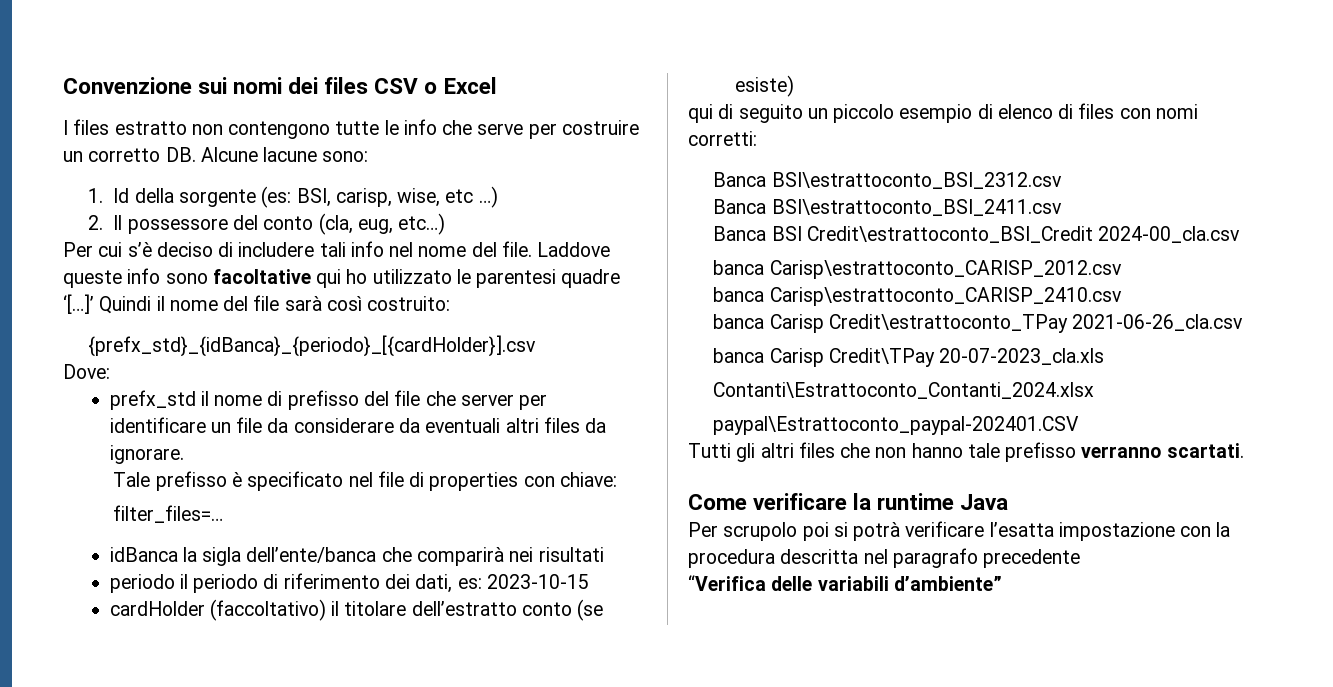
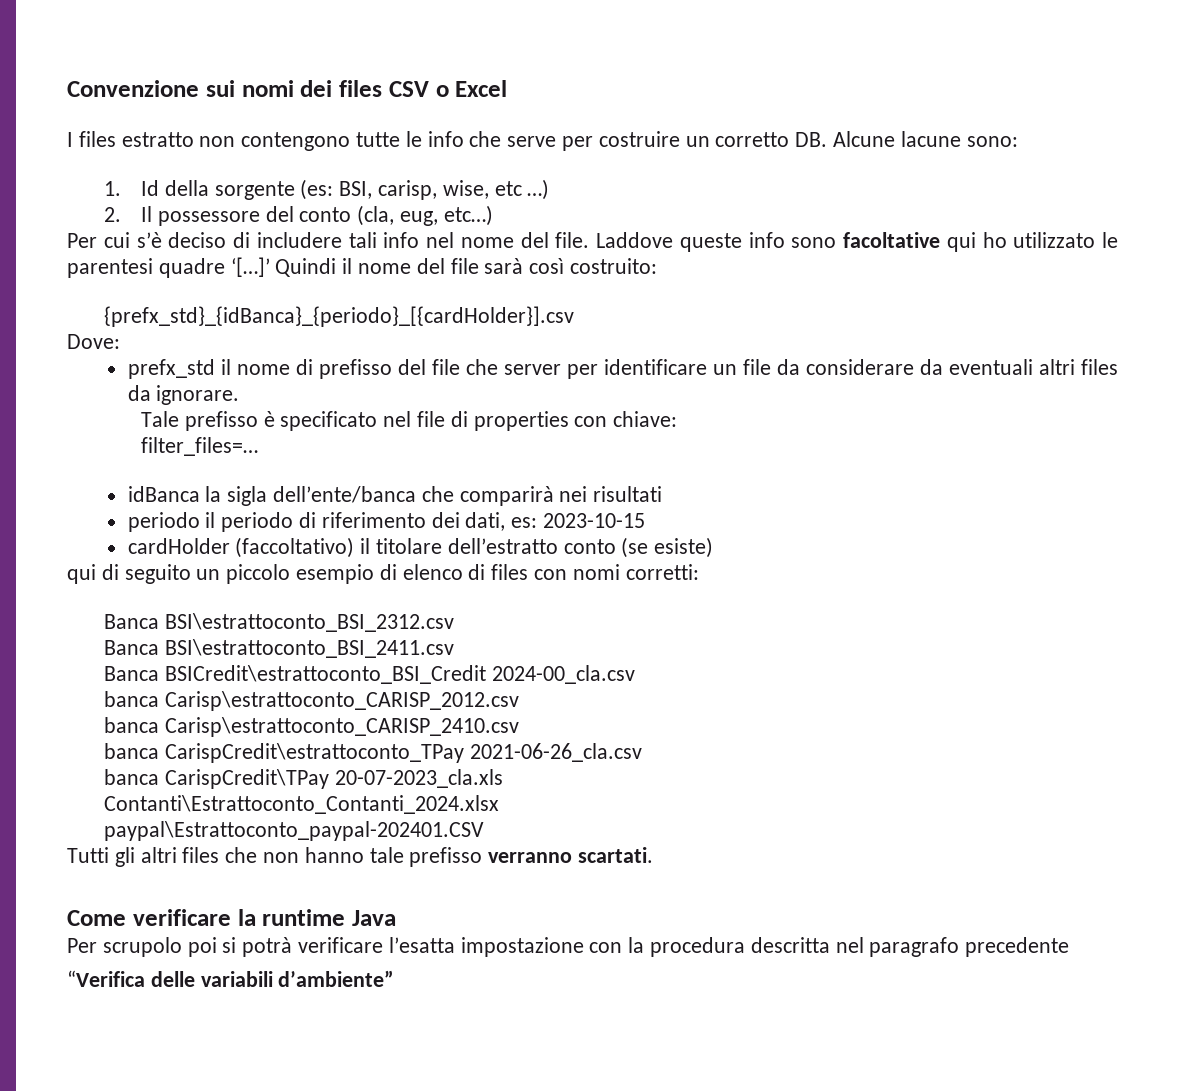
- Banca BSI Credit\estrattoconto_BSI_Credit 2024-00_cla.csv
+ Banca BSICredit\estrattoconto_BSI_Credit 2024-00_cla.csv
- banca Carisp Credit\estrattoconto_TPay 2021-06-26_cla.csv
+ banca CarispCredit\estrattoconto_TPay 2021-06-26_cla.csv
- banca Carisp Credit\TPay 20-07-2023_cla.xls
+ banca CarispCredit\TPay 20-07-2023_cla.xls

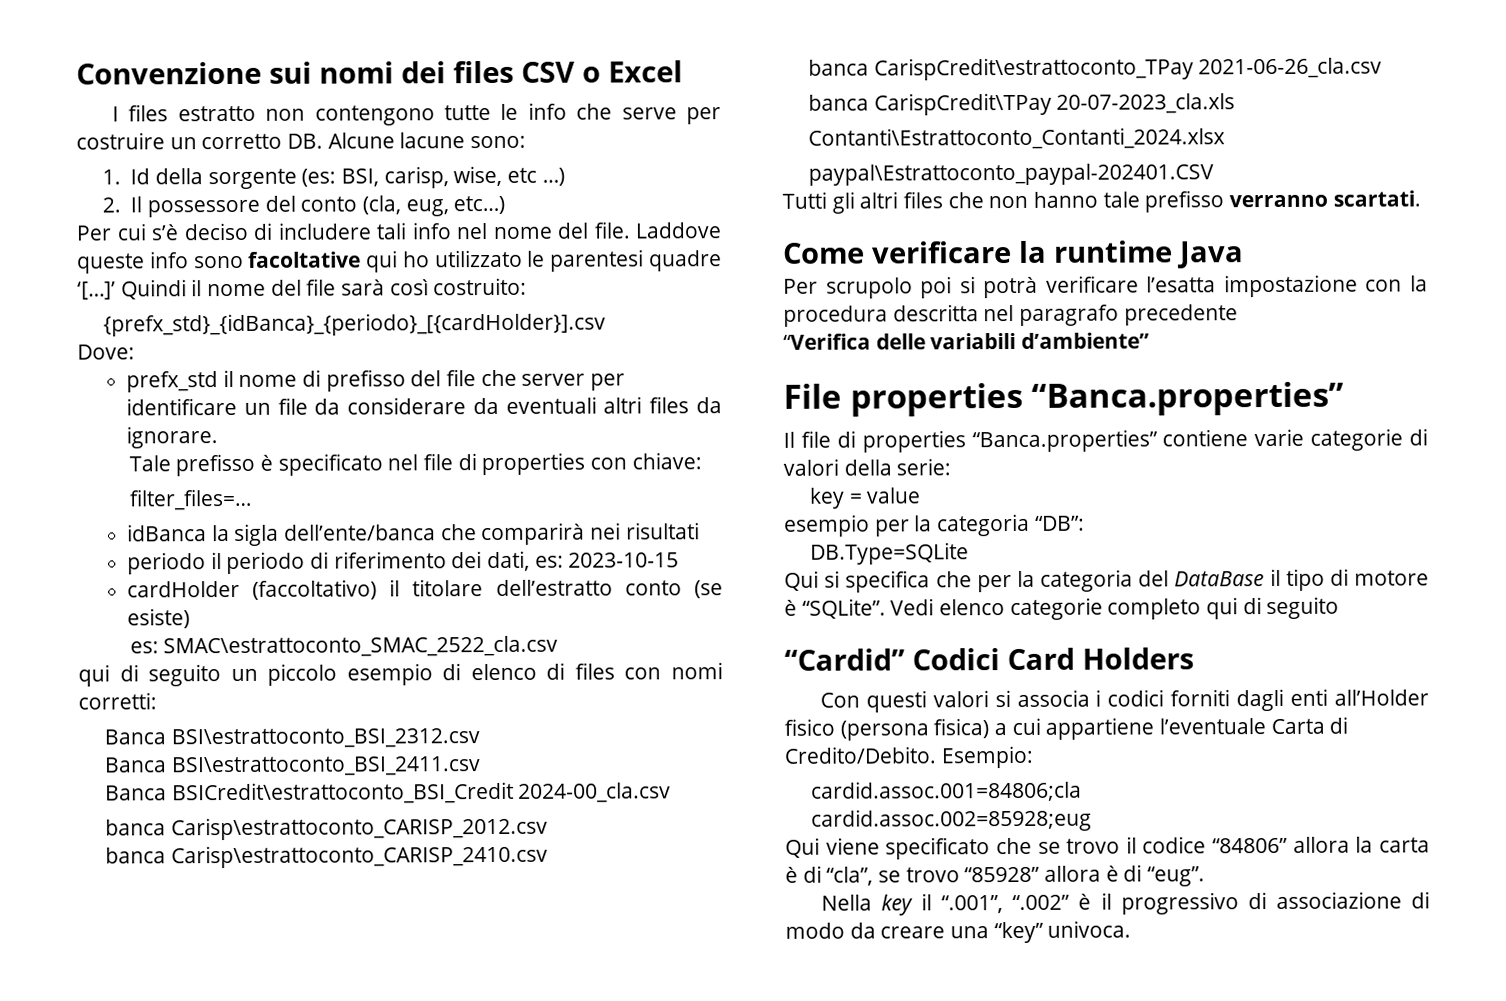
+ es: SMAC\estrattoconto_SMAC_2522_cla.csv
+ File properties “Banca.properties”
+ Il file di properties “Banca.properties” contiene varie categorie di valori della serie:
+ key = value
+ esempio per la categoria “DB”:
+ DB.Type=SQLite
+ Qui si specifica che per la categoria del DataBase il tipo di motore è “SQLite”. Vedi elenco categorie completo qui di seguito
+ “Cardid” Codici Card Holders
+ Con questi valori si associa i codici forniti dagli enti all’Holder fisico (persona fisica) a cui appartiene l’eventuale Carta di Credito/Debito. Esempio:
+ cardid.assoc.001=84806;cla
+ cardid.assoc.002=85928;eug
+ Qui viene specificato che se trovo il codice “84806” allora la carta è di “cla”, se trovo “85928” allora è di “eug”.
+ Nella key il “.001”, “.002” è il progressivo di associazione di modo da creare una “key” univoca.

